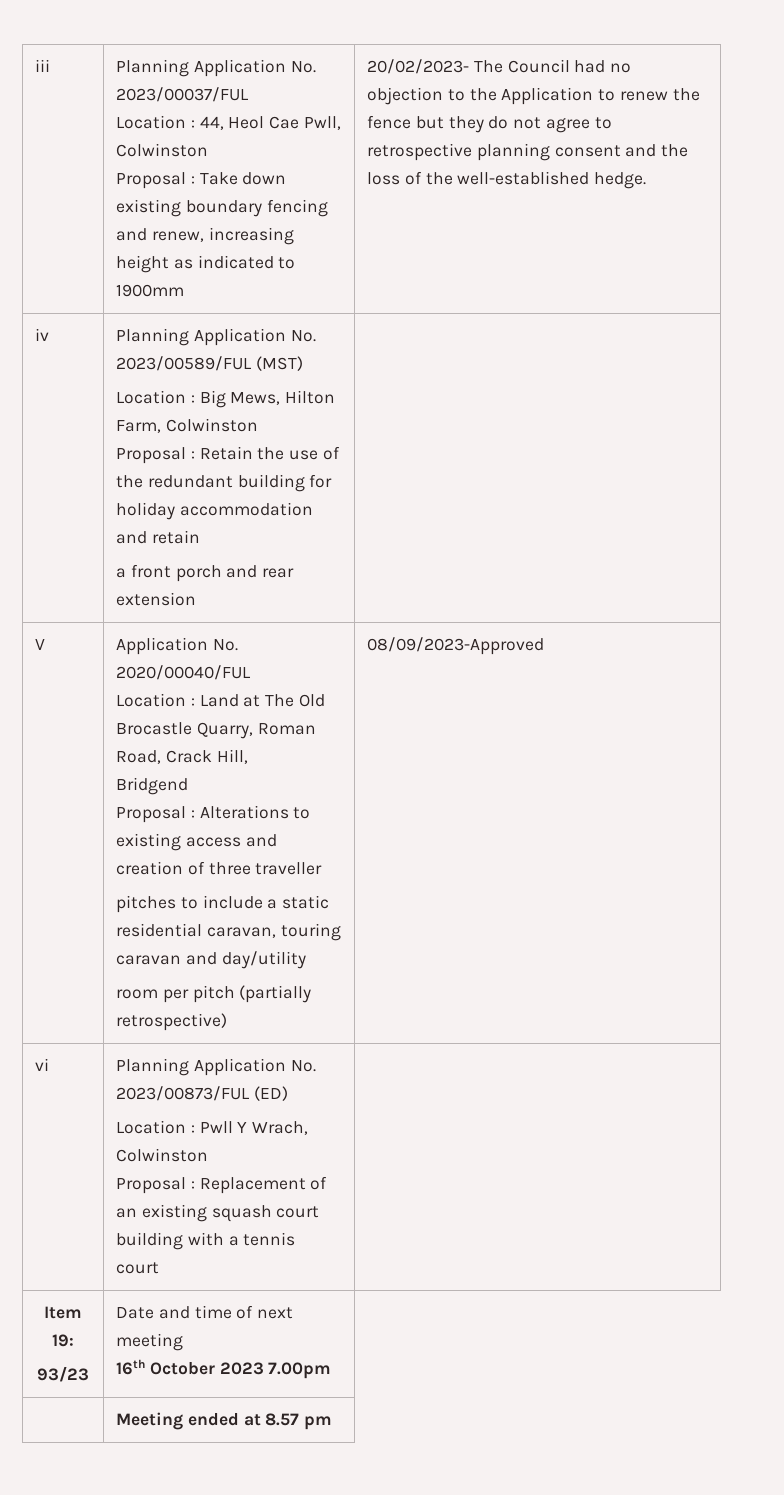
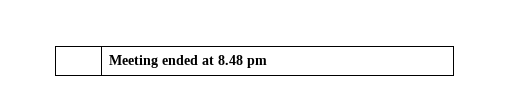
- iii | Planning Application No. 2023/00037/FUL
- Location : 44, Heol Cae Pwll, Colwinston
- Proposal : Take down existing boundary fencing and renew, increasing height as indicated to 1900mm | 20/02/2023- The Council had no objection to the Application to renew the fence but they do not agree to retrospective planning consent and the loss of the well-established hedge.
- iv | Planning Application No. 2023/00589/FUL (MST)
- Location : Big Mews, Hilton Farm, Colwinston
- Proposal : Retain the use of the redundant building for holiday accommodation and retain
- a front porch and rear extension |
- V | Application No. 2020/00040/FUL
- Location : Land at The Old Brocastle Quarry, Roman Road, Crack Hill,
- Bridgend
- Proposal : Alterations to existing access and creation of three traveller
- pitches to include a static residential caravan, touring caravan and day/utility
- room per pitch (partially retrospective) | 08/09/2023-Approved
- vi | Planning Application No. 2023/00873/FUL (ED)
- Location : Pwll Y Wrach, Colwinston
- Proposal : Replacement of an existing squash court building with a tennis court |
- Item 19:
- 93/23 | Date and time of next meeting
- 16th October 2023 7.00pm
- | Meeting ended at 8.57 pm
+ Meeting ended at 8.48 pm

